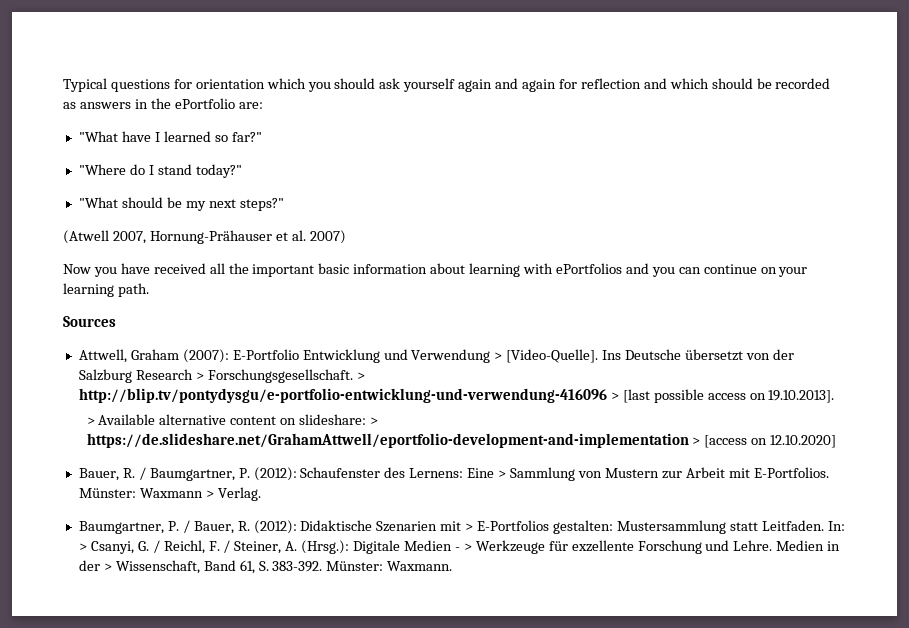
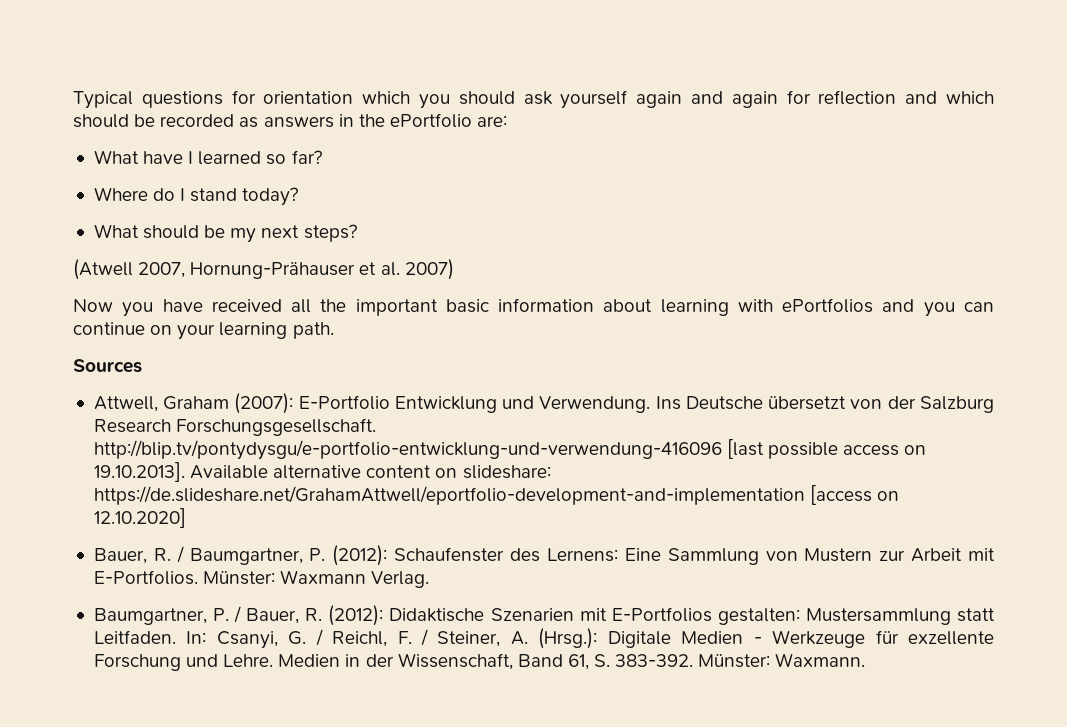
- "What have I learned so far?"
- "Where do I stand today?"
- "What should be my next steps?"
+ What have I learned so far?
+ Where do I stand today?
+ What should be my next steps?
- Attwell, Graham (2007): E-Portfolio Entwicklung und Verwendung > [Video-Quelle].
+ Attwell, Graham (2007): E-Portfolio Entwicklung und Verwendung.
- Ins Deutsche übersetzt von der Salzburg Research > Forschungsgesellschaft. > http://blip.tv/pontydysgu/e-portfolio-entwicklung-und-verwendung-416096 > [last possible access on 19.10.2013].
- > Available alternative content on slideshare: > https://de.slideshare.net/GrahamAttwell/eportfolio-development-and-implementation > [access on 12.10.2020]
+ Ins Deutsche übersetzt von der Salzburg Research Forschungsgesellschaft. http://blip.tv/pontydysgu/e-portfolio-entwicklung-und-verwendung-416096 [last possible access on 19.10.2013]. Available alternative content on slideshare: https://de.slideshare.net/GrahamAttwell/eportfolio-development-and-implementation [access on 12.10.2020]
- Bauer, R. / Baumgartner, P. (2012): Schaufenster des Lernens: Eine > Sammlung von Mustern zur Arbeit mit E-Portfolios.
+ Bauer, R. / Baumgartner, P. (2012): Schaufenster des Lernens: Eine Sammlung von Mustern zur Arbeit mit E-Portfolios.
- Münster: Waxmann > Verlag.
+ Münster: Waxmann Verlag.
- Baumgartner, P. / Bauer, R. (2012): Didaktische Szenarien mit > E-Portfolios gestalten: Mustersammlung statt Leitfaden.
+ Baumgartner, P. / Bauer, R. (2012): Didaktische Szenarien mit E-Portfolios gestalten: Mustersammlung statt Leitfaden.
- In: > Csanyi, G. / Reichl, F. / Steiner, A. (Hrsg.): Digitale Medien - > Werkzeuge für exzellente Forschung und Lehre.
+ In: Csanyi, G. / Reichl, F. / Steiner, A. (Hrsg.): Digitale Medien - Werkzeuge für exzellente Forschung und Lehre.
- Medien in der > Wissenschaft, Band 61, S. 383-392.
+ Medien in der Wissenschaft, Band 61, S. 383-392.

